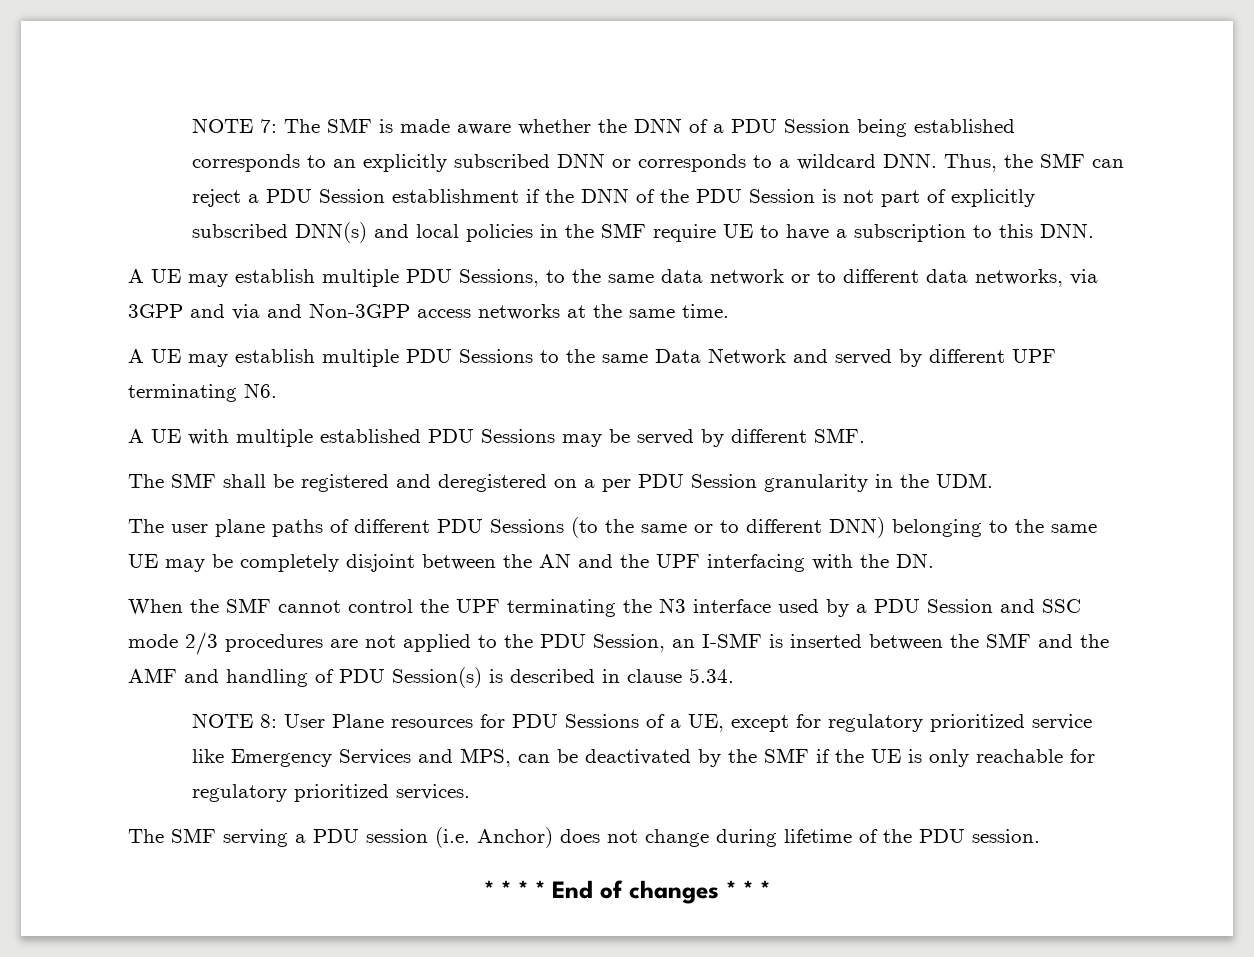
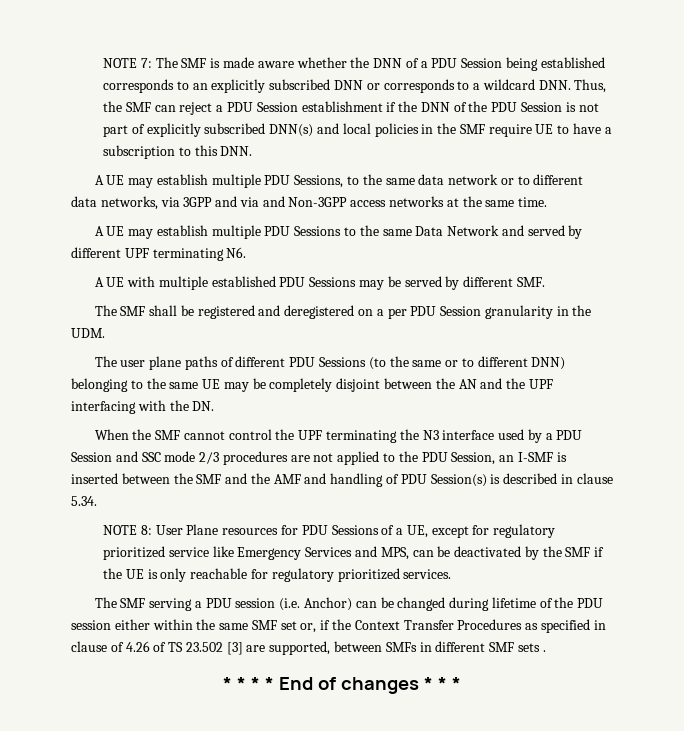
- The SMF serving a PDU session (i.e. Anchor) does not change during lifetime of the PDU session.
+ The SMF serving a PDU session (i.e. Anchor) can be changed during lifetime of the PDU session either within the same SMF set or, if the Context Transfer Procedures as specified in clause of 4.26 of TS 23.502 [3] are supported, between SMFs in different SMF sets .

